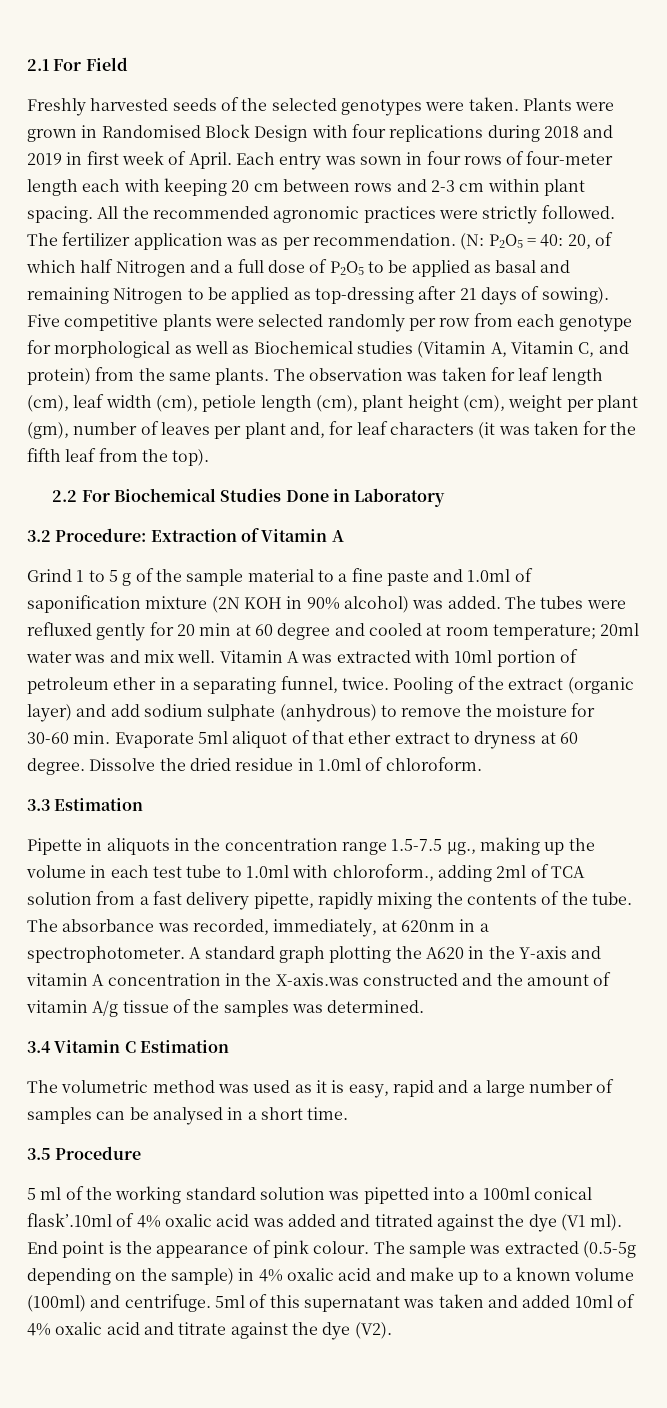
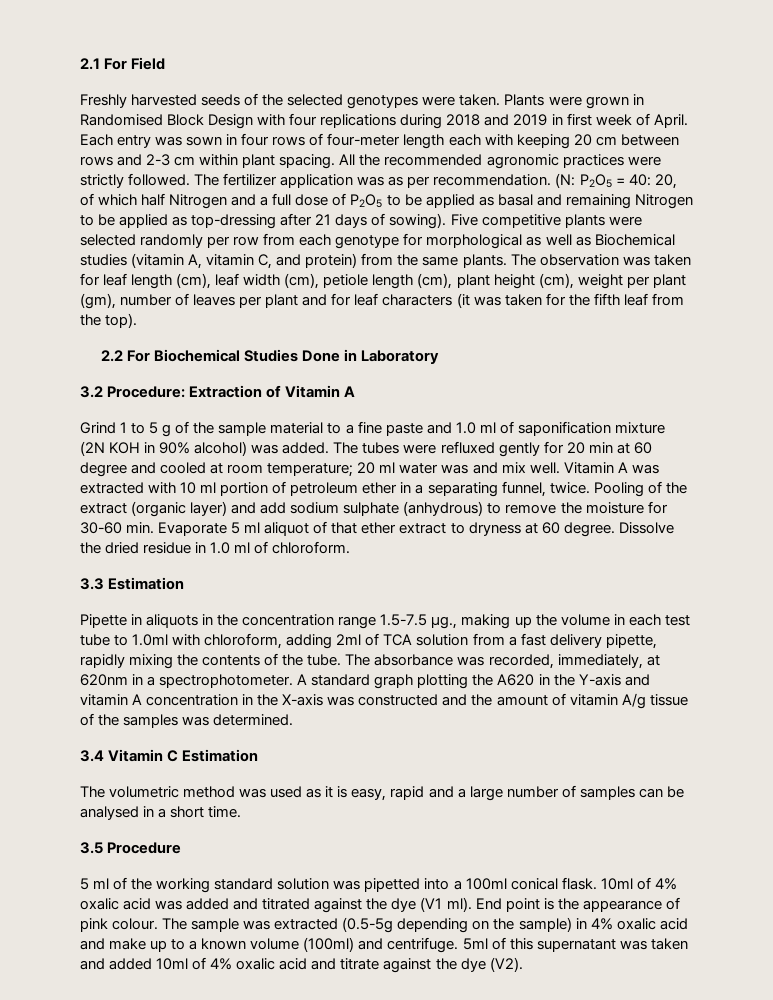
- Five competitive plants were selected randomly per row from each genotype for morphological as well as Biochemical studies (Vitamin A, Vitamin C, and protein) from the same plants.
+ Five competitive plants were selected randomly per row from each genotype for morphological as well as Biochemical studies (vitamin A, vitamin C, and protein) from the same plants.
- The observation was taken for leaf length (cm), leaf width (cm), petiole length (cm), plant height (cm), weight per plant (gm), number of leaves per plant and, for leaf characters (it was taken for the fifth leaf from the top).
+ The observation was taken for leaf length (cm), leaf width (cm), petiole length (cm), plant height (cm), weight per plant (gm), number of leaves per plant and for leaf characters (it was taken for the fifth leaf from the top).
- Grind 1 to 5 g of the sample material to a fine paste and 1.0ml of saponification mixture (2N KOH in 90% alcohol) was added.
+ Grind 1 to 5 g of the sample material to a fine paste and 1.0 ml of saponification mixture (2N KOH in 90% alcohol) was added.
- The tubes were refluxed gently for 20 min at 60 degree and cooled at room temperature; 20ml water was and mix well.
+ The tubes were refluxed gently for 20 min at 60 degree and cooled at room temperature; 20 ml water was and mix well.
- Vitamin A was extracted with 10ml portion of petroleum ether in a separating funnel, twice.
+ Vitamin A was extracted with 10 ml portion of petroleum ether in a separating funnel, twice.
- Pooling of the extract (organic layer) and add sodium sulphate (anhydrous) to remove the moisture for 30-60 min. Evaporate 5ml aliquot of that ether extract to dryness at 60 degree.
+ Pooling of the extract (organic layer) and add sodium sulphate (anhydrous) to remove the moisture for 30-60 min. Evaporate 5 ml aliquot of that ether extract to dryness at 60 degree.
- Dissolve the dried residue in 1.0ml of chloroform.
+ Dissolve the dried residue in 1.0 ml of chloroform.
- Pipette in aliquots in the concentration range 1.5-7.5 µg., making up the volume in each test tube to 1.0ml with chloroform., adding 2ml of TCA solution from a fast delivery pipette, rapidly mixing the contents of the tube.
+ Pipette in aliquots in the concentration range 1.5-7.5 µg., making up the volume in each test tube to 1.0ml with chloroform, adding 2ml of TCA solution from a fast delivery pipette, rapidly mixing the contents of the tube.
- A standard graph plotting the A620 in the Y-axis and vitamin A concentration in the X-axis.was constructed and the amount of vitamin A/g tissue of the samples was determined.
+ A standard graph plotting the A620 in the Y-axis and vitamin A concentration in the X-axis was constructed and the amount of vitamin A/g tissue of the samples was determined.
- 5 ml of the working standard solution was pipetted into a 100ml conical flask’.10ml of 4% oxalic acid was added and titrated against the dye (V1 ml).
+ 5 ml of the working standard solution was pipetted into a 100ml conical flask. 10ml of 4% oxalic acid was added and titrated against the dye (V1 ml).

